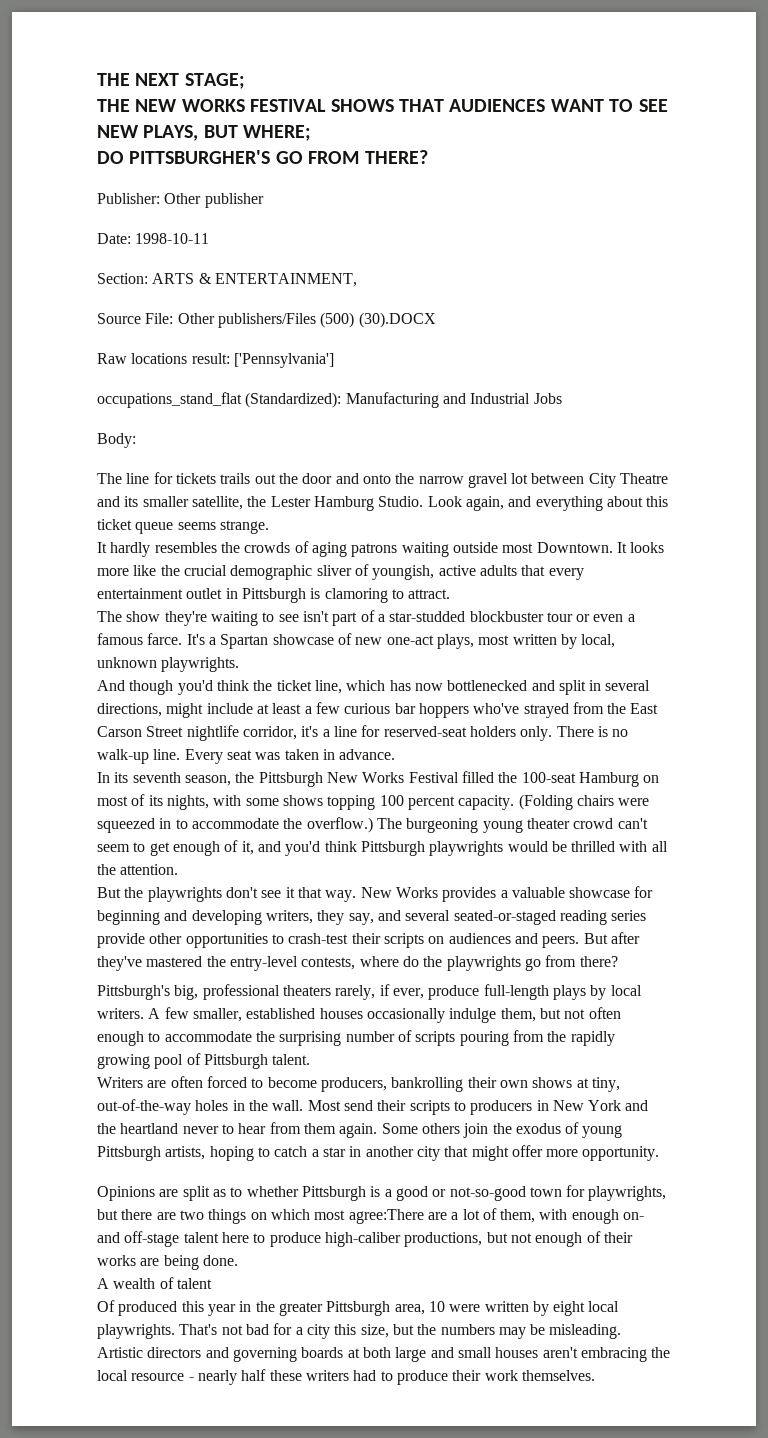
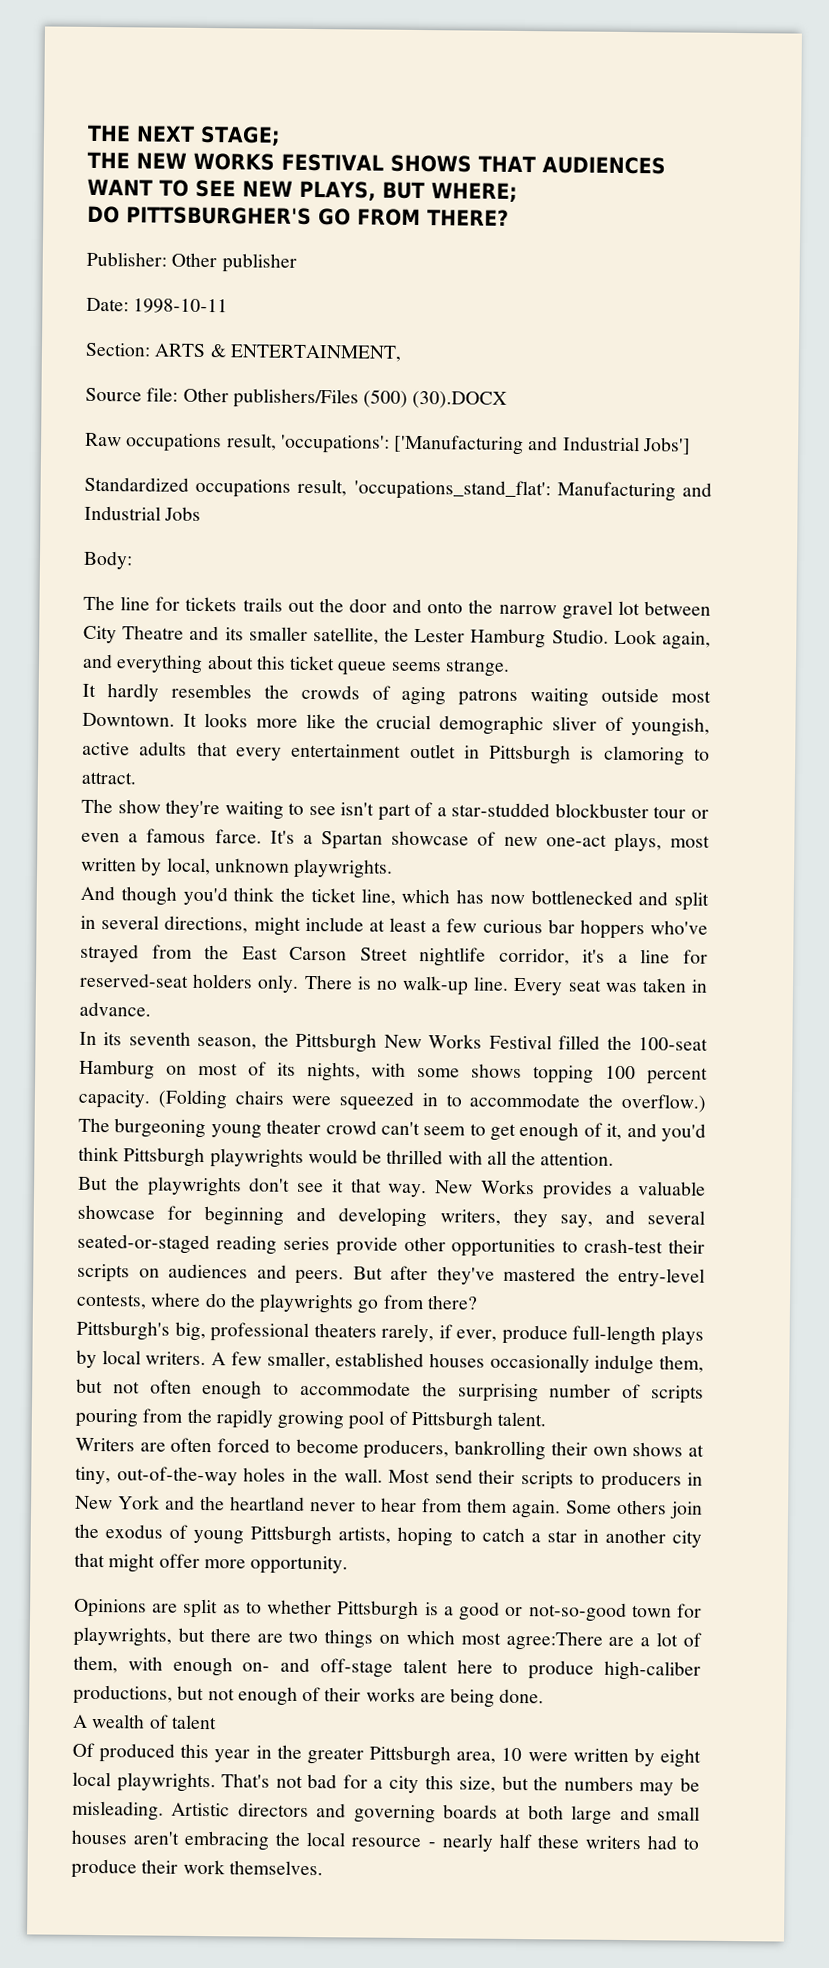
- Source File: Other publishers/Files (500) (30).DOCX
+ Source file: Other publishers/Files (500) (30).DOCX
- Raw locations result: ['Pennsylvania']
- occupations_stand_flat (Standardized): Manufacturing and Industrial Jobs
+ Raw occupations result, 'occupations': ['Manufacturing and Industrial Jobs']
+ Standardized occupations result, 'occupations_stand_flat': Manufacturing and Industrial Jobs

